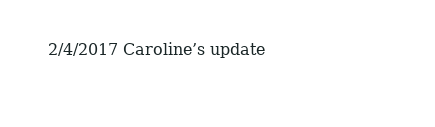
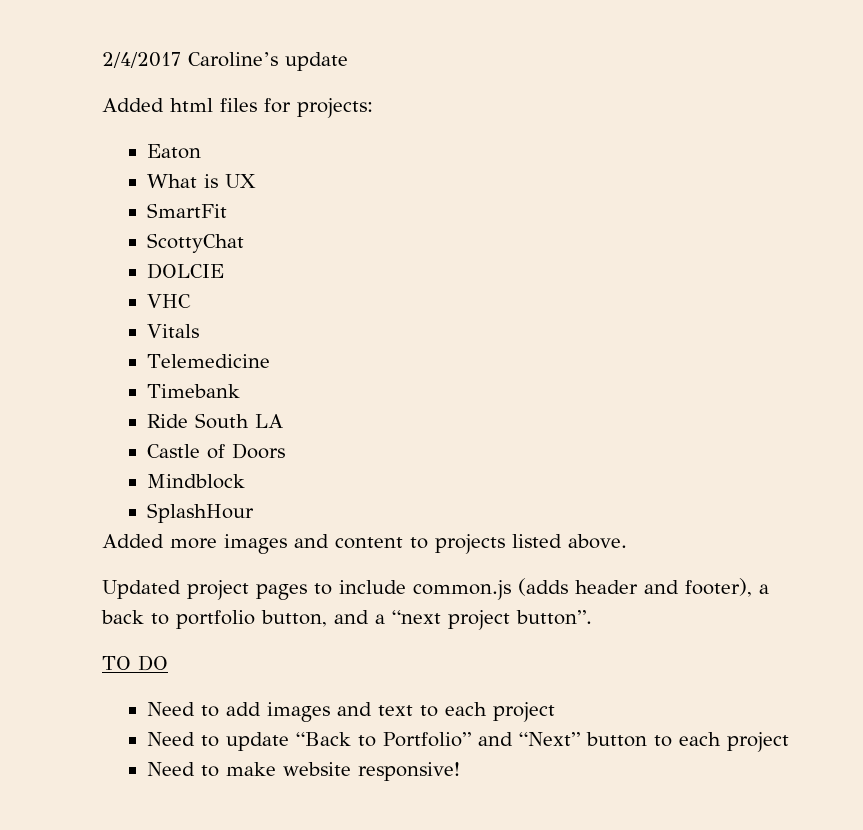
+ Added html files for projects:
+ Eaton
+ What is UX
+ SmartFit
+ ScottyChat
+ DOLCIE
+ VHC
+ Vitals
+ Telemedicine
+ Timebank
+ Ride South LA
+ Castle of Doors
+ Mindblock
+ SplashHour
+ Added more images and content to projects listed above.
+ Updated project pages to include common.js (adds header and footer), a back to portfolio button, and a “next project button”.
+ TO DO
+ Need to add images and text to each project
+ Need to update “Back to Portfolio” and “Next” button to each project
+ Need to make website responsive!

